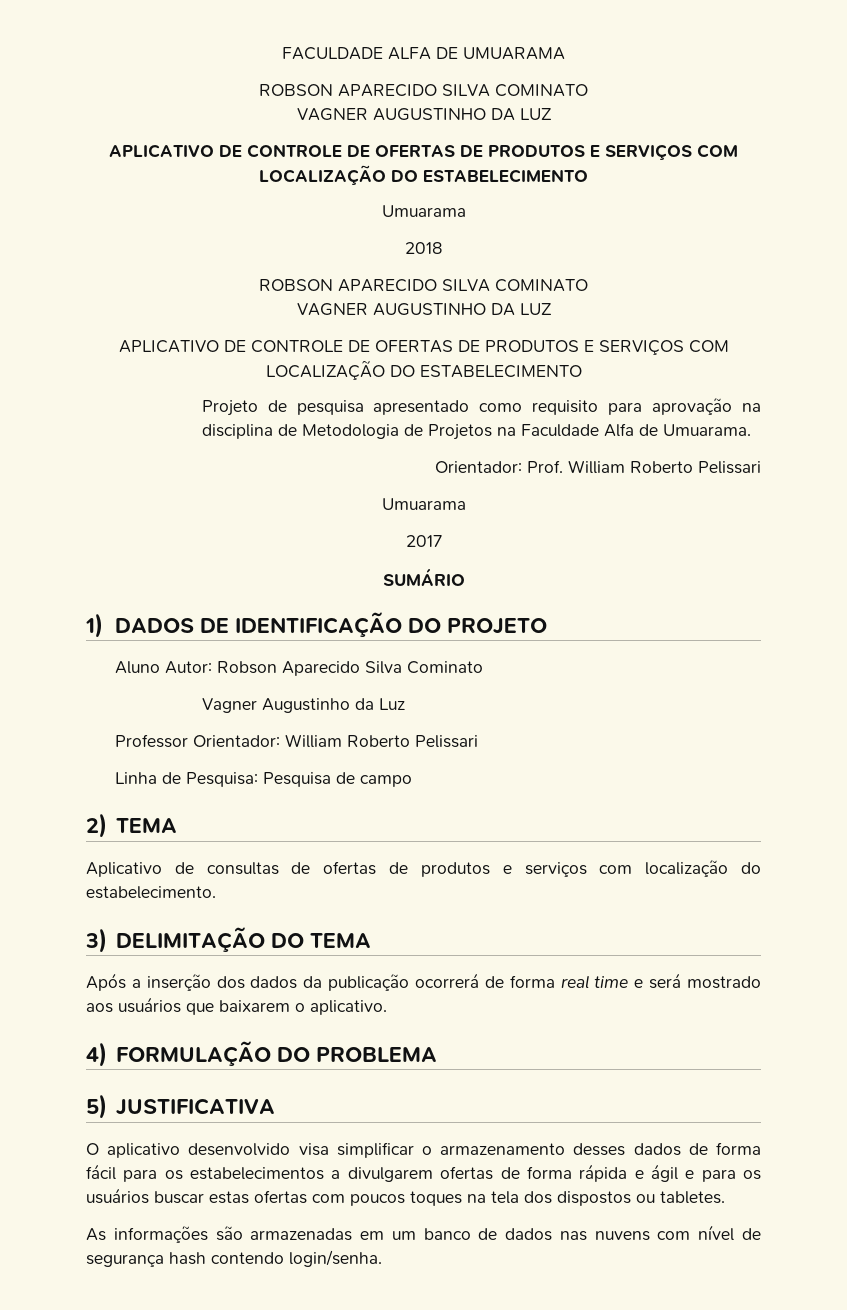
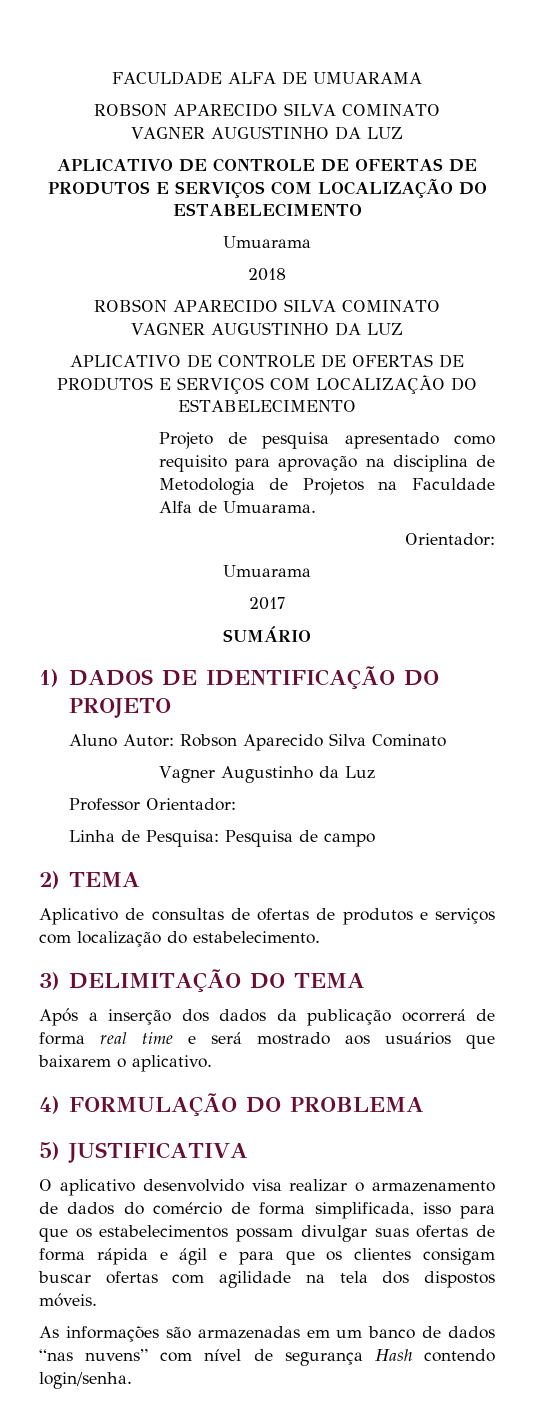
  Projeto de pesquisa apresentado como requisito para aprovação na disciplina de Metodologia de Projetos na Faculdade Alfa de Umuarama.
- Orientador: Prof. William Roberto Pelissari
+ Orientador:
- Professor Orientador: William Roberto Pelissari
+ Professor Orientador:
- O aplicativo desenvolvido visa simplificar o armazenamento desses dados de forma fácil para os estabelecimentos a divulgarem ofertas de forma rápida e ágil e para os usuários buscar estas ofertas com poucos toques na tela dos dispostos ou tabletes.
+ O aplicativo desenvolvido visa realizar o armazenamento de dados do comércio de forma simplificada, isso para que os estabelecimentos possam divulgar suas ofertas de forma rápida e ágil e para que os clientes consigam buscar ofertas com agilidade na tela dos dispostos móveis.
- As informações são armazenadas em um banco de dados nas nuvens com nível de segurança hash contendo login/senha.
+ As informações são armazenadas em um banco de dados “nas nuvens” com nível de segurança Hash contendo login/senha.

